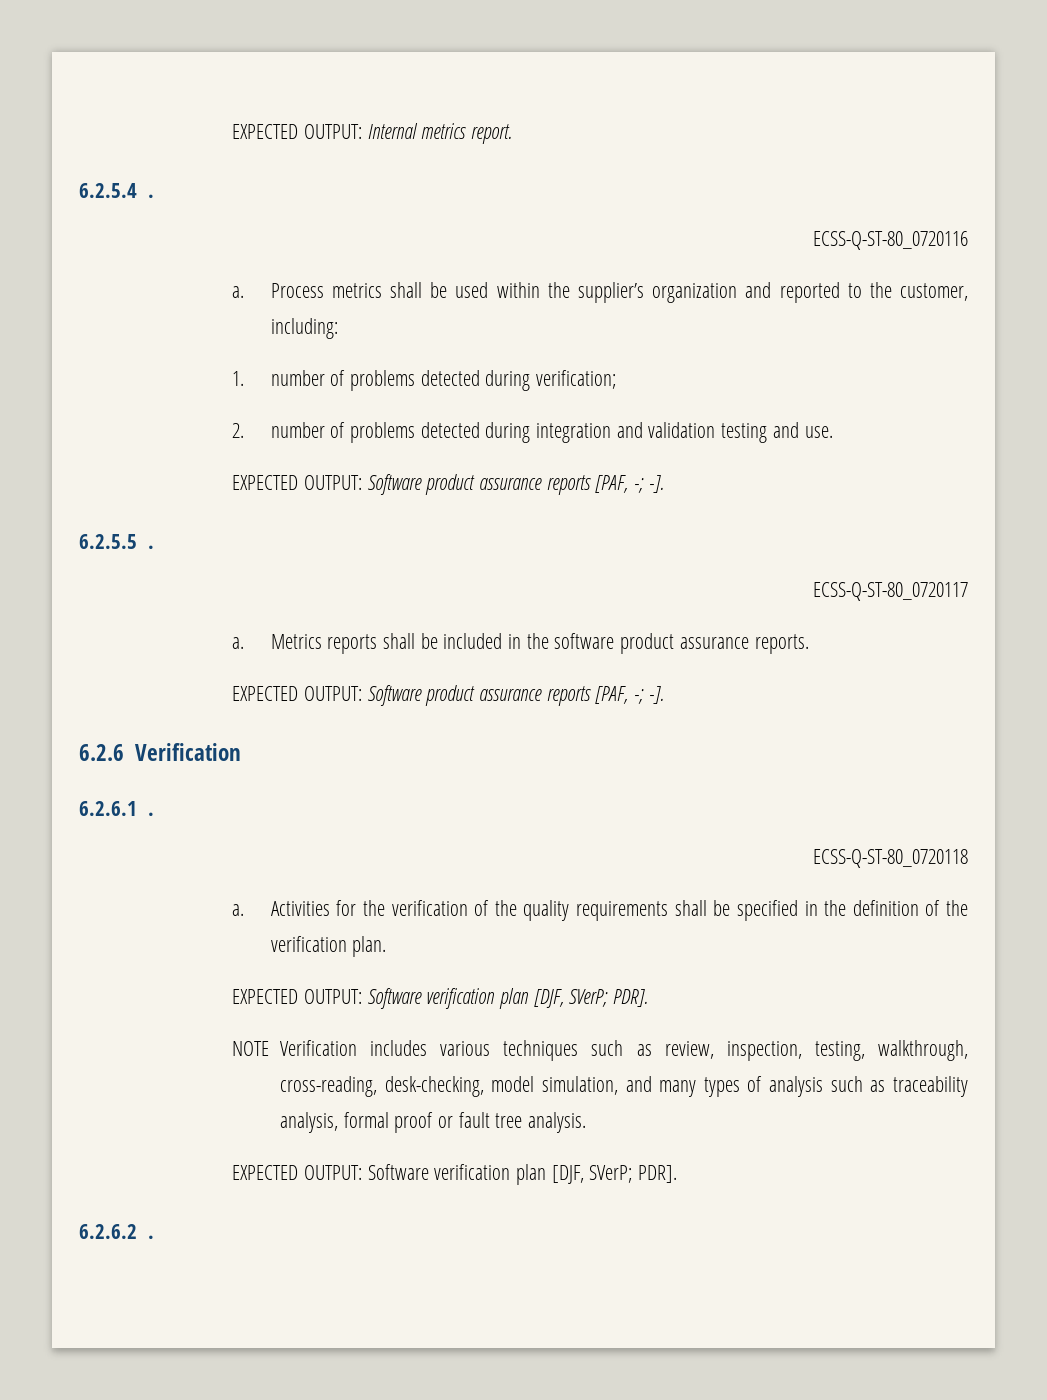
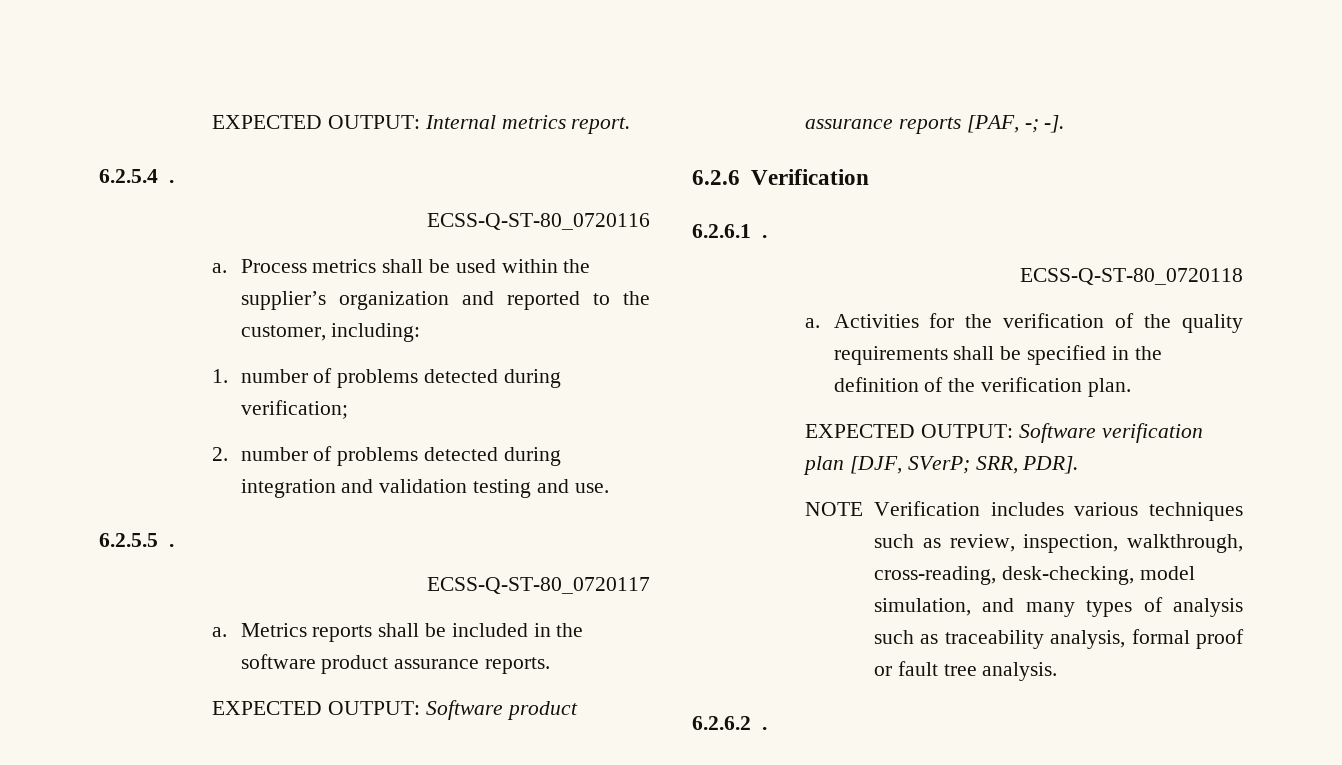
  2. number of problems detected during integration and validation testing and use.
- EXPECTED OUTPUT: Software product assurance reports [PAF, -; -].
  Activities for the verification of the quality requirements shall be specified in the definition of the verification plan.
- EXPECTED OUTPUT: Software verification plan [DJF, SVerP; PDR].
+ EXPECTED OUTPUT: Software verification plan [DJF, SVerP; SRR, PDR].
- NOTE Verification includes various techniques such as review, inspection, testing, walkthrough, cross-reading, desk-checking, model simulation, and many types of analysis such as traceability analysis, formal proof or fault tree analysis.
- EXPECTED OUTPUT: Software verification plan [DJF, SVerP; PDR].
+ NOTE Verification includes various techniques such as review, inspection, walkthrough, cross-reading, desk-checking, model simulation, and many types of analysis such as traceability analysis, formal proof or fault tree analysis.

